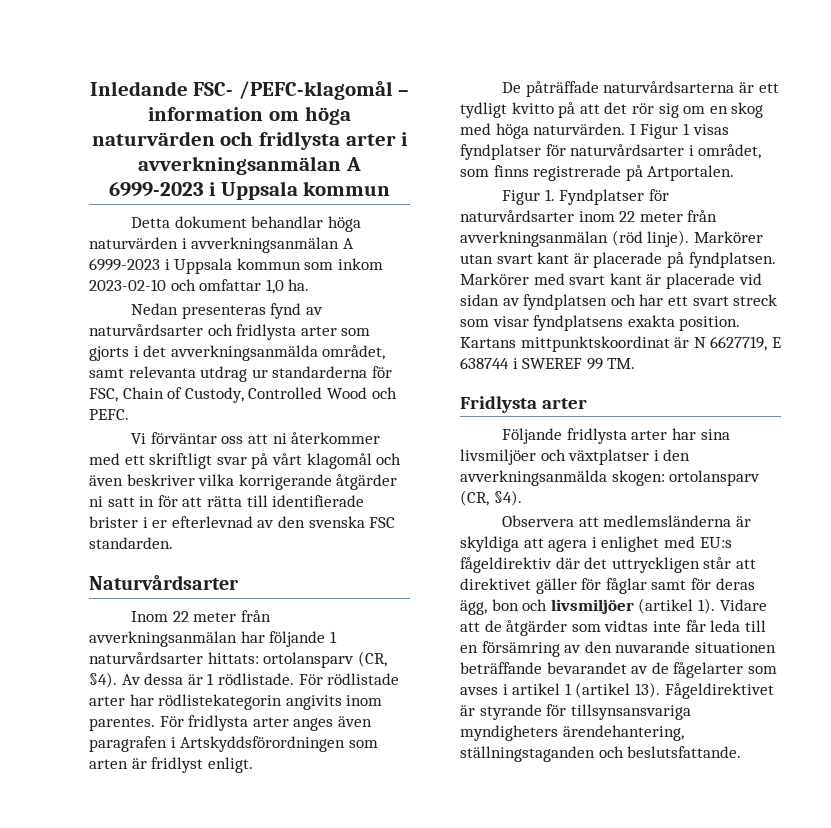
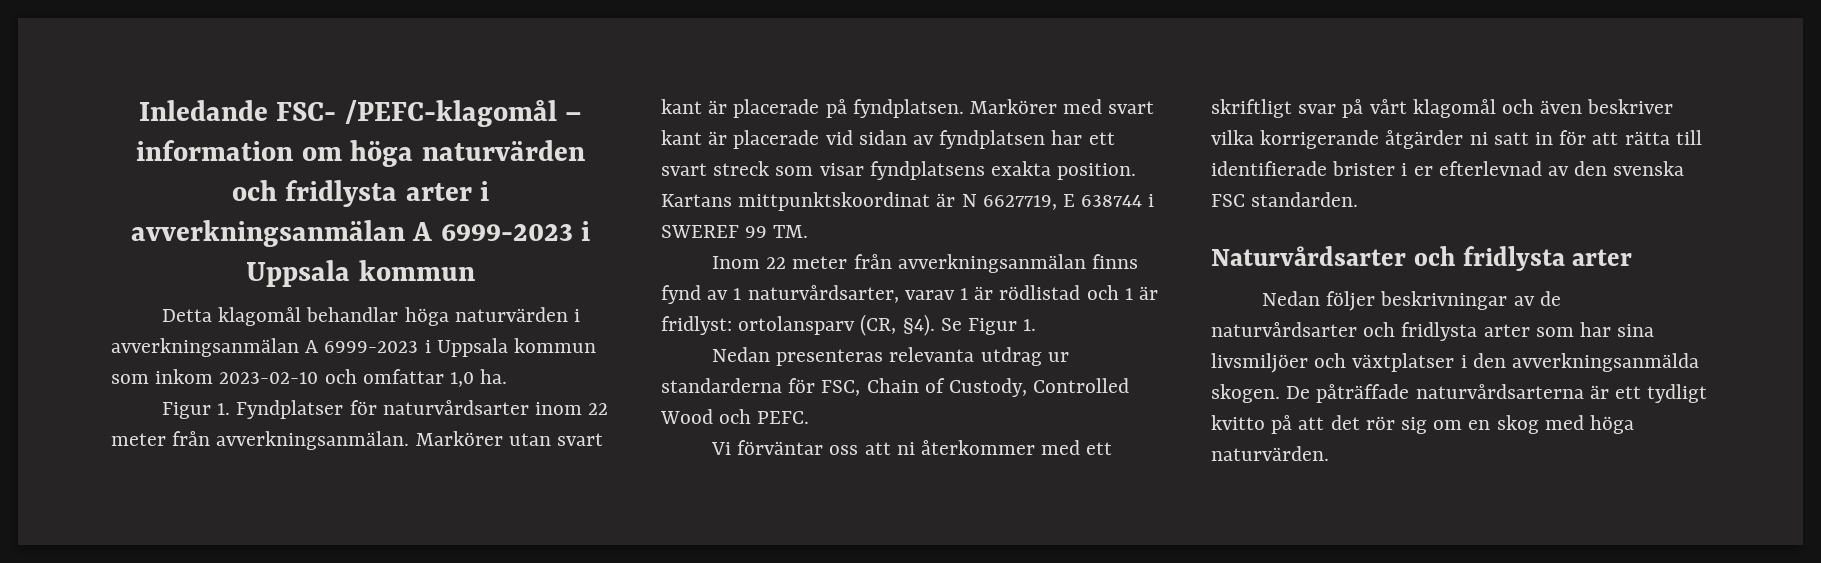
- Detta dokument behandlar höga naturvärden i avverkningsanmälan A 6999-2023 i Uppsala kommun som inkom 2023-02-10 och omfattar 1,0 ha.
+ Detta klagomål behandlar höga naturvärden i avverkningsanmälan A 6999-2023 i Uppsala kommun som inkom 2023-02-10 och omfattar 1,0 ha.
- Nedan presenteras fynd av naturvårdsarter och fridlysta arter som gjorts i det avverkningsanmälda området, samt relevanta utdrag ur standarderna för FSC, Chain of Custody, Controlled Wood och PEFC.
+ Figur 1. Fyndplatser för naturvårdsarter inom 22 meter från avverkningsanmälan. Markörer utan svart kant är placerade på fyndplatsen. Markörer med svart kant är placerade vid sidan av fyndplatsen har ett svart streck som visar fyndplatsens exakta position. Kartans mittpunktskoordinat är N 6627719, E 638744 i SWEREF 99 TM.
+ Inom 22 meter från avverkningsanmälan finns fynd av 1 naturvårdsarter, varav 1 är rödlistad och 1 är fridlyst: ortolansparv (CR, §4). Se Figur 1.
+ Nedan presenteras relevanta utdrag ur standarderna för FSC, Chain of Custody, Controlled Wood och PEFC.
- Naturvårdsarter
- Inom 22 meter från avverkningsanmälan har följande 1 naturvårdsarter hittats: ortolansparv (CR, §4). Av dessa är 1 rödlistade. För rödlistade arter har rödlistekategorin angivits inom parentes. För fridlysta arter anges även paragrafen i Artskyddsförordningen som arten är fridlyst enligt.
- De påträffade naturvårdsarterna är ett tydligt kvitto på att det rör sig om en skog med höga naturvärden. I Figur 1 visas fyndplatser för naturvårdsarter i området, som finns registrerade på Artportalen.
- Figur 1. Fyndplatser för naturvårdsarter inom 22 meter från avverkningsanmälan (röd linje). Markörer utan svart kant är placerade på fyndplatsen. Markörer med svart kant är placerade vid sidan av fyndplatsen och har ett svart streck som visar fyndplatsens exakta position. Kartans mittpunktskoordinat är N 6627719, E 638744 i SWEREF 99 TM.
- Fridlysta arter
- Följande fridlysta arter har sina livsmiljöer och växtplatser i den avverkningsanmälda skogen: ortolansparv (CR, §4).
- Observera att medlemsländerna är skyldiga att agera i enlighet med EU:s fågeldirektiv där det uttryckligen står att direktivet gäller för fåglar samt för deras ägg, bon och livsmiljöer (artikel 1). Vidare att de åtgärder som vidtas inte får leda till en försämring av den nuvarande situationen beträffande bevarandet av de fågelarter som avses i artikel 1 (artikel 13). Fågeldirektivet är styrande för tillsynsansvariga myndigheters ärendehantering, ställningstaganden och beslutsfattande.
+ Naturvårdsarter och fridlysta arter
+ Nedan följer beskrivningar av de naturvårdsarter och fridlysta arter som har sina livsmiljöer och växtplatser i den avverkningsanmälda skogen. De påträffade naturvårdsarterna är ett tydligt kvitto på att det rör sig om en skog med höga naturvärden.

